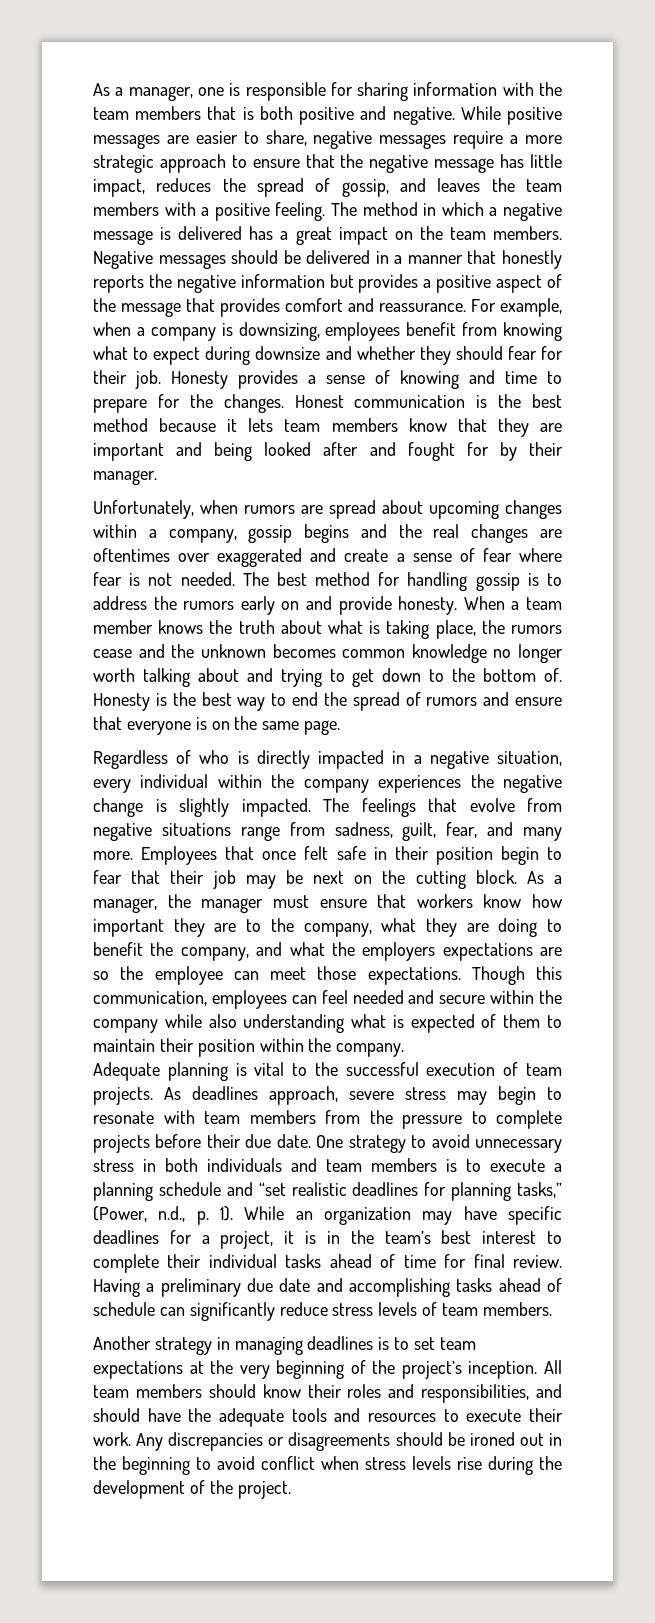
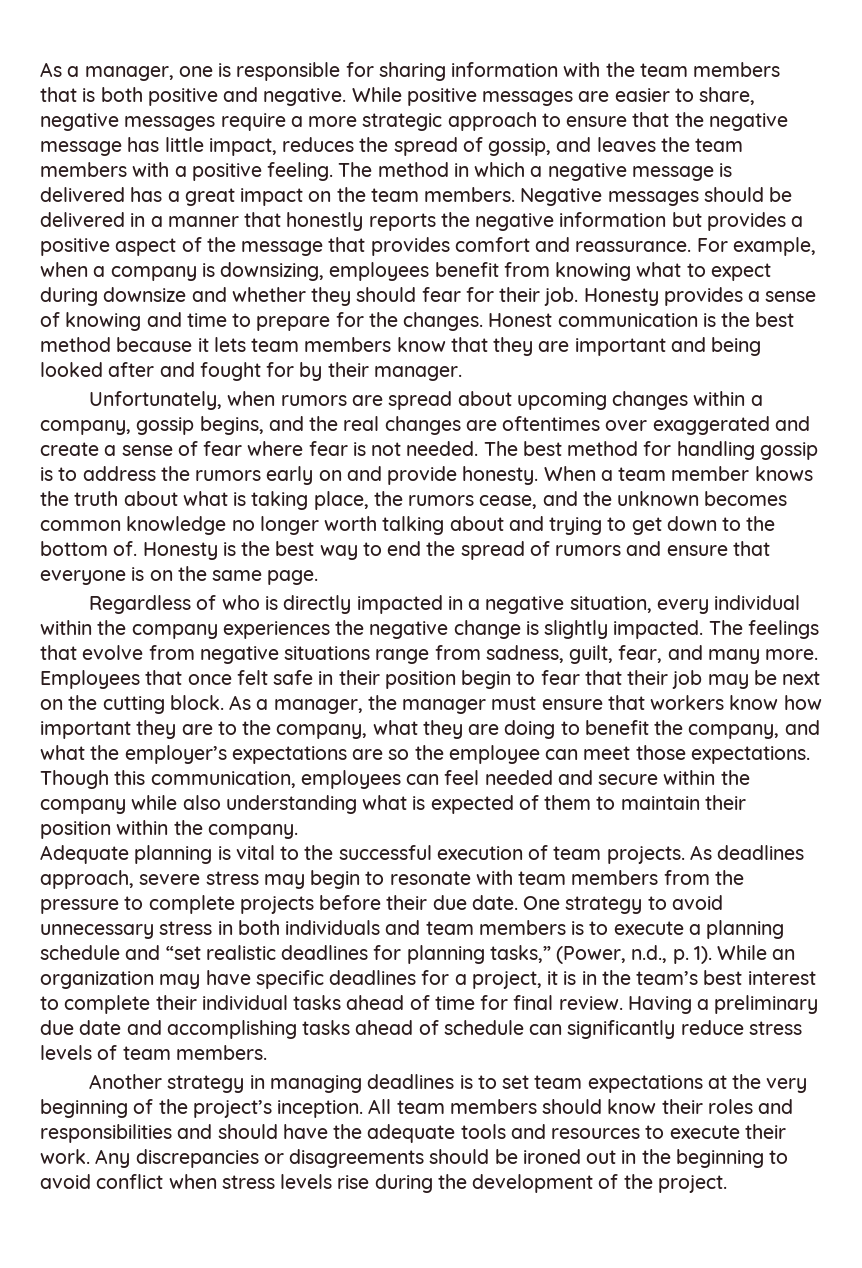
- Unfortunately, when rumors are spread about upcoming changes within a company, gossip begins and the real changes are oftentimes over exaggerated and create a sense of fear where fear is not needed.
+ Unfortunately, when rumors are spread about upcoming changes within a company, gossip begins, and the real changes are oftentimes over exaggerated and create a sense of fear where fear is not needed.
- When a team member knows the truth about what is taking place, the rumors cease and the unknown becomes common knowledge no longer worth talking about and trying to get down to the bottom of.
+ When a team member knows the truth about what is taking place, the rumors cease, and the unknown becomes common knowledge no longer worth talking about and trying to get down to the bottom of.
- As a manager, the manager must ensure that workers know how important they are to the company, what they are doing to benefit the company, and what the employers expectations are so the employee can meet those expectations.
+ As a manager, the manager must ensure that workers know how important they are to the company, what they are doing to benefit the company, and what the employer’s expectations are so the employee can meet those expectations.
- All team members should know their roles and responsibilities, and should have the adequate tools and resources to execute their work.
+ All team members should know their roles and responsibilities and should have the adequate tools and resources to execute their work.

